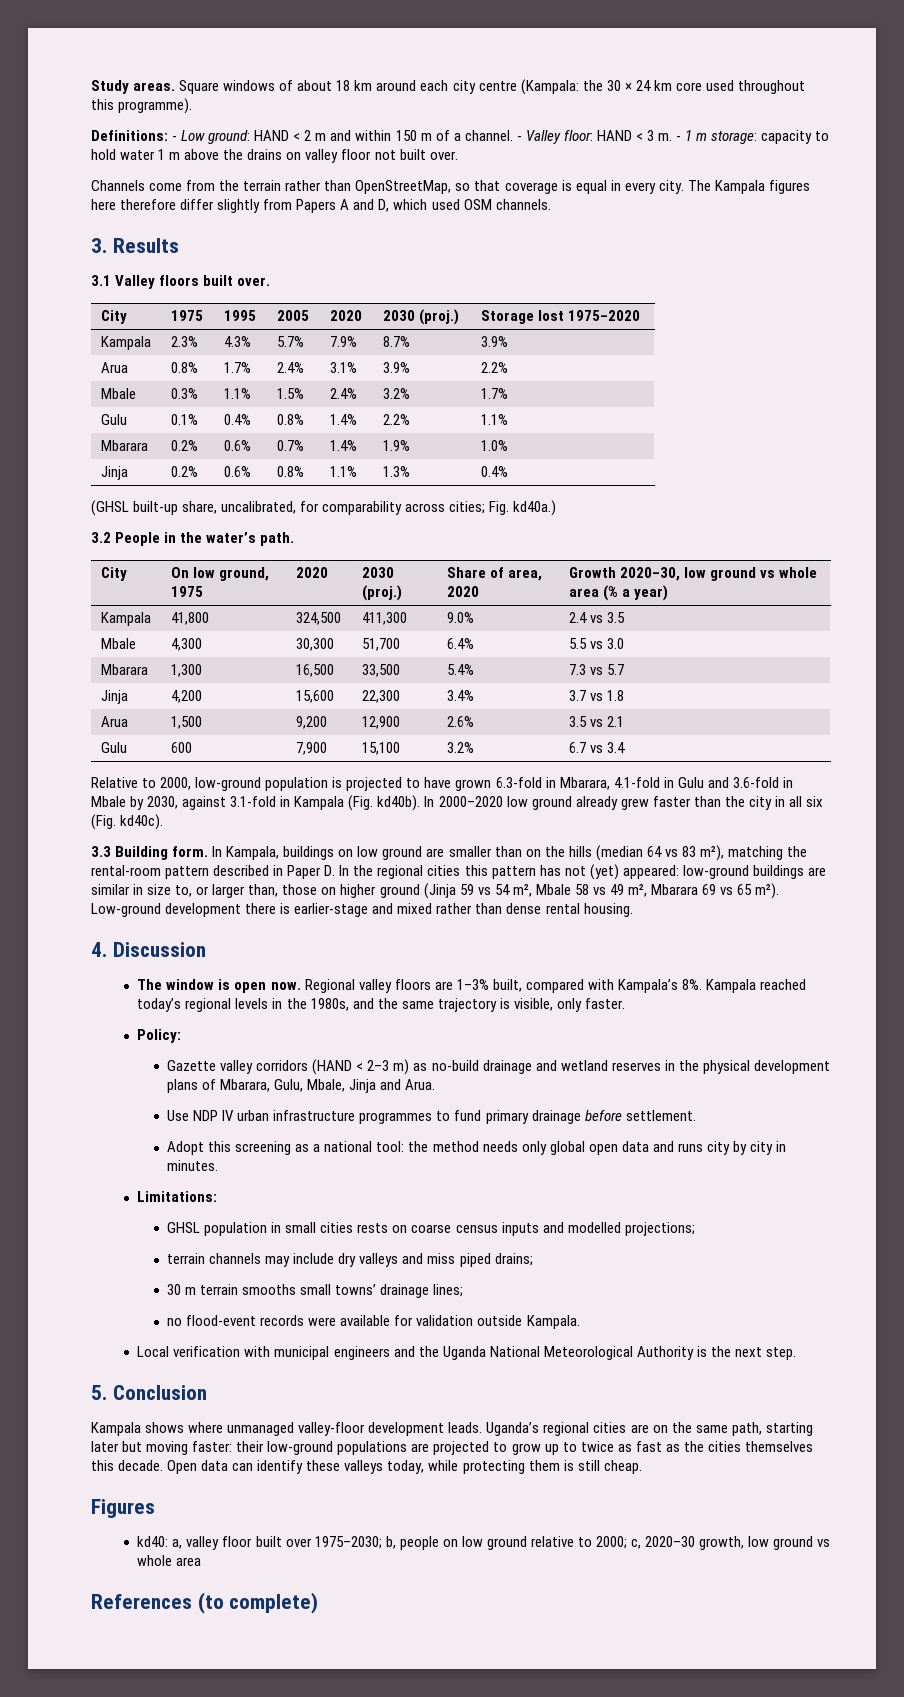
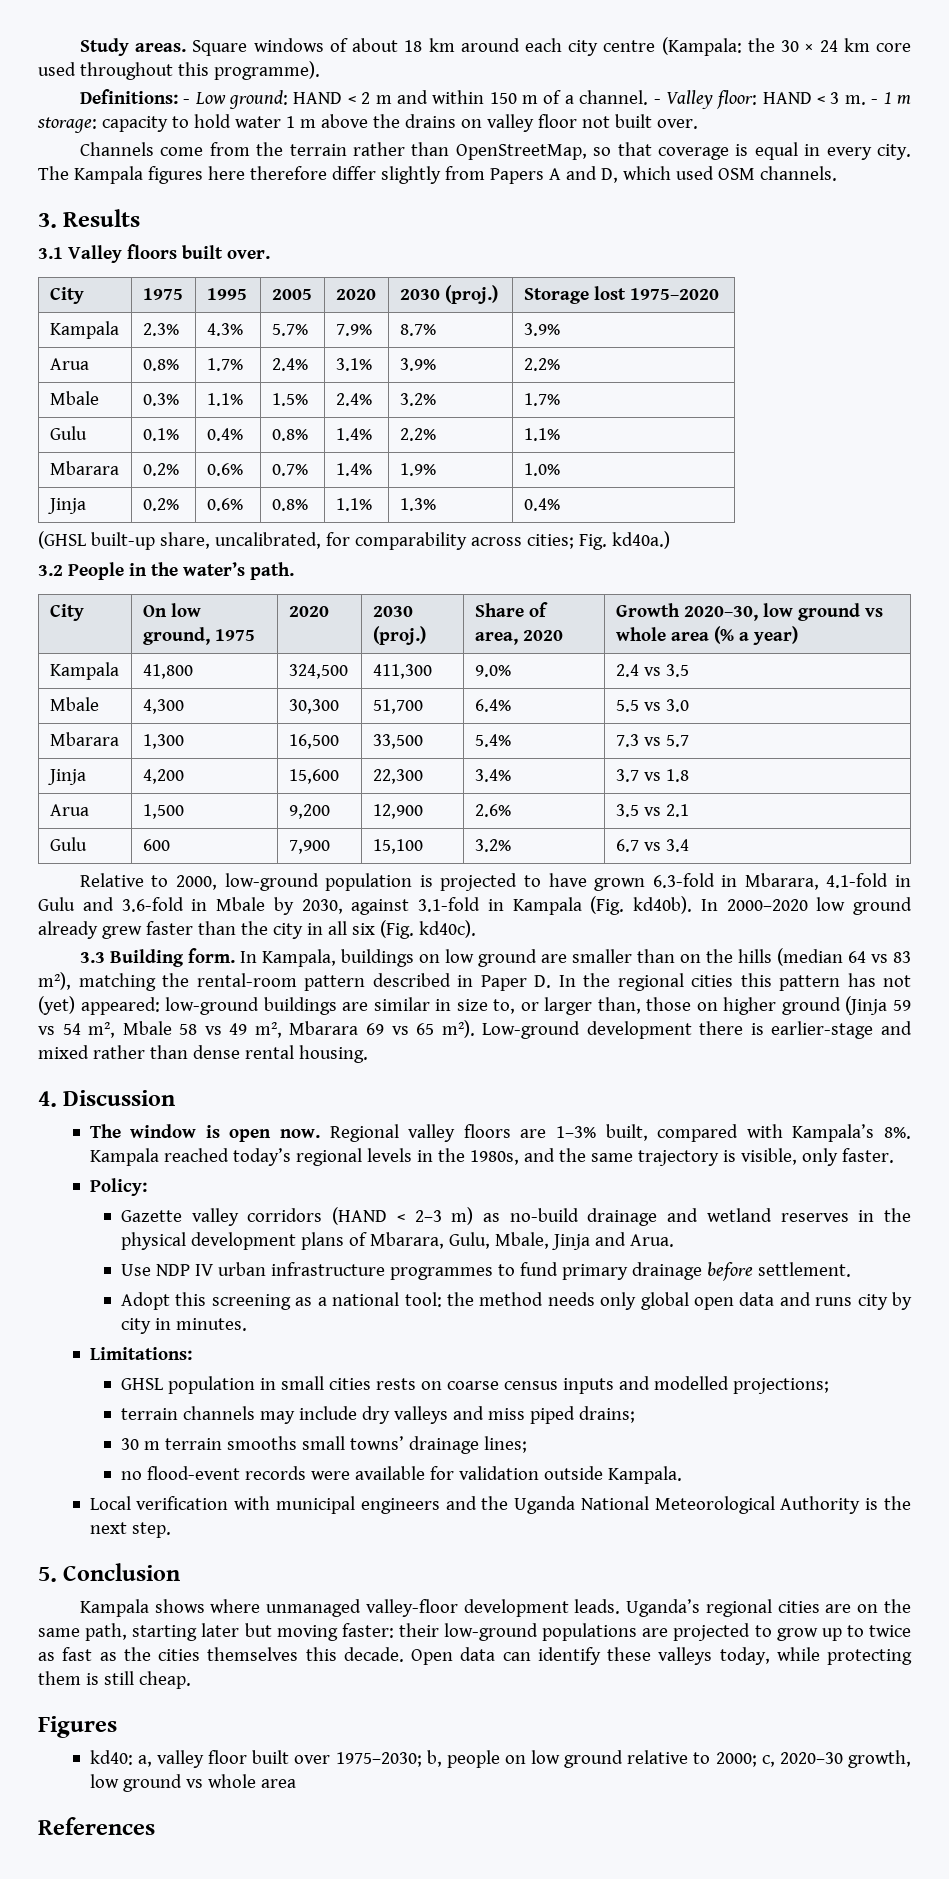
- References (to complete)
+ References

